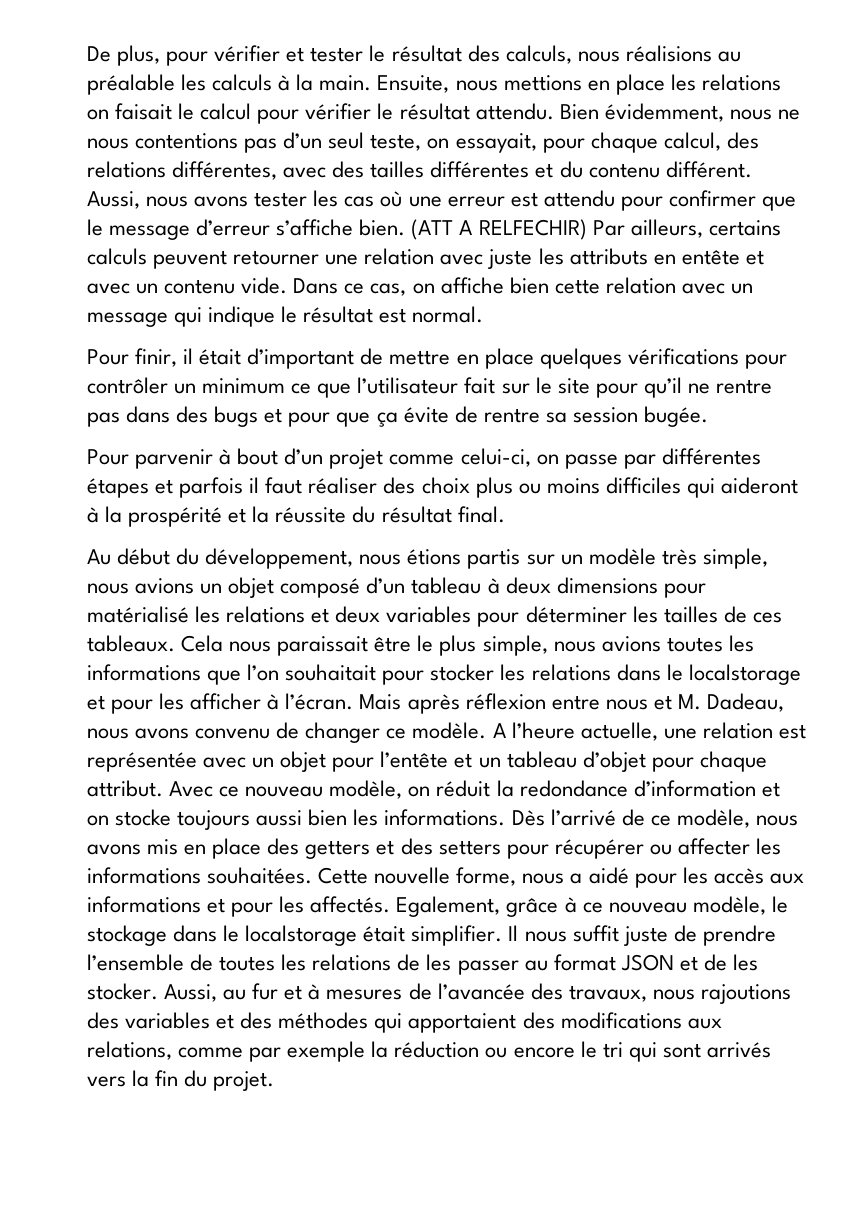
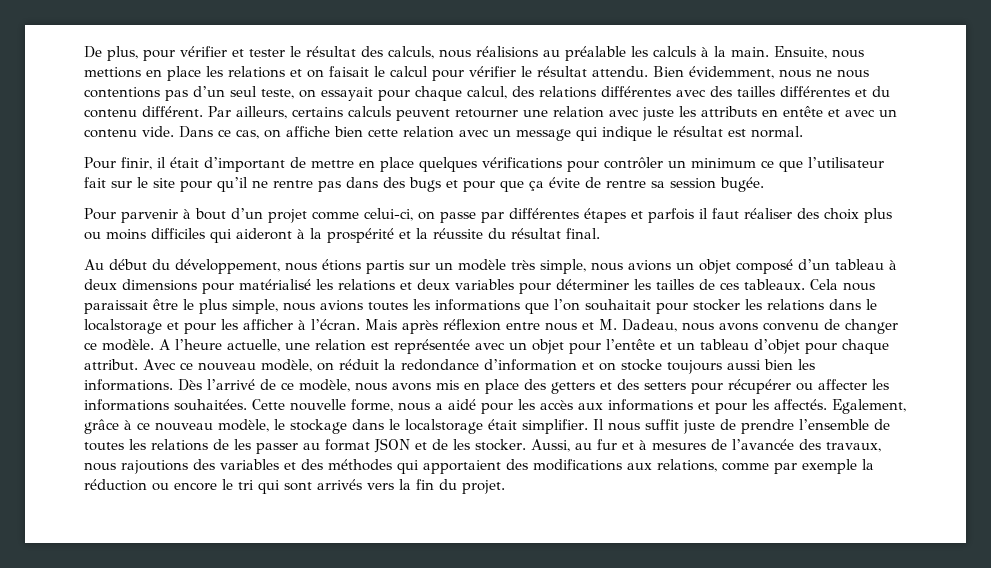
- Ensuite, nous mettions en place les relations on faisait le calcul pour vérifier le résultat attendu.
+ Ensuite, nous mettions en place les relations et on faisait le calcul pour vérifier le résultat attendu.
- Bien évidemment, nous ne nous contentions pas d’un seul teste, on essayait, pour chaque calcul, des relations différentes, avec des tailles différentes et du contenu différent.
+ Bien évidemment, nous ne nous contentions pas d’un seul teste, on essayait pour chaque calcul, des relations différentes avec des tailles différentes et du contenu différent.
- Aussi, nous avons tester les cas où une erreur est attendu pour confirmer que le message d’erreur s’affiche bien. (ATT A RELFECHIR) Par ailleurs, certains calculs peuvent retourner une relation avec juste les attributs en entête et avec un contenu vide.
+ Par ailleurs, certains calculs peuvent retourner une relation avec juste les attributs en entête et avec un contenu vide.

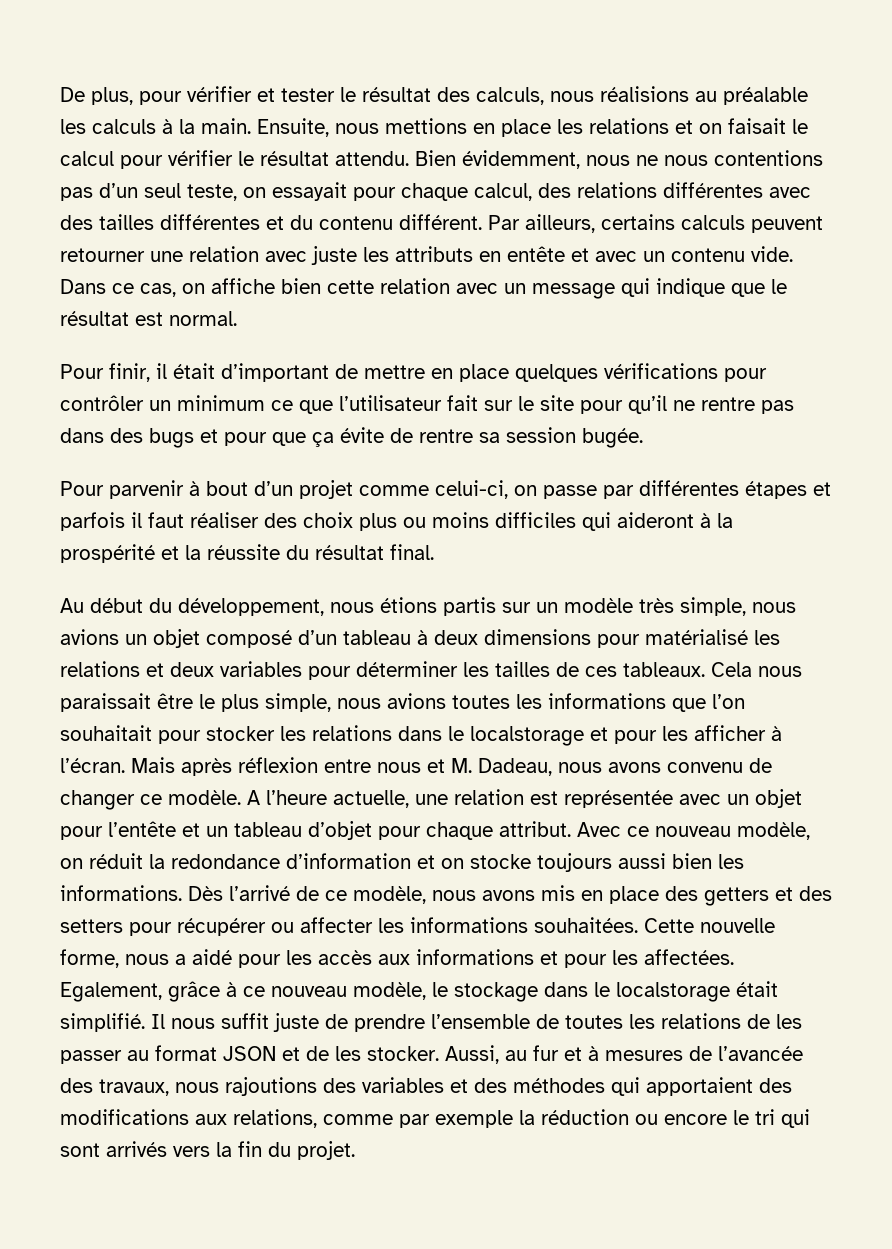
- Dans ce cas, on affiche bien cette relation avec un message qui indique le résultat est normal.
+ Dans ce cas, on affiche bien cette relation avec un message qui indique que le résultat est normal.
- Cette nouvelle forme, nous a aidé pour les accès aux informations et pour les affectés.
+ Cette nouvelle forme, nous a aidé pour les accès aux informations et pour les affectées.
- Egalement, grâce à ce nouveau modèle, le stockage dans le localstorage était simplifier.
+ Egalement, grâce à ce nouveau modèle, le stockage dans le localstorage était simplifié.

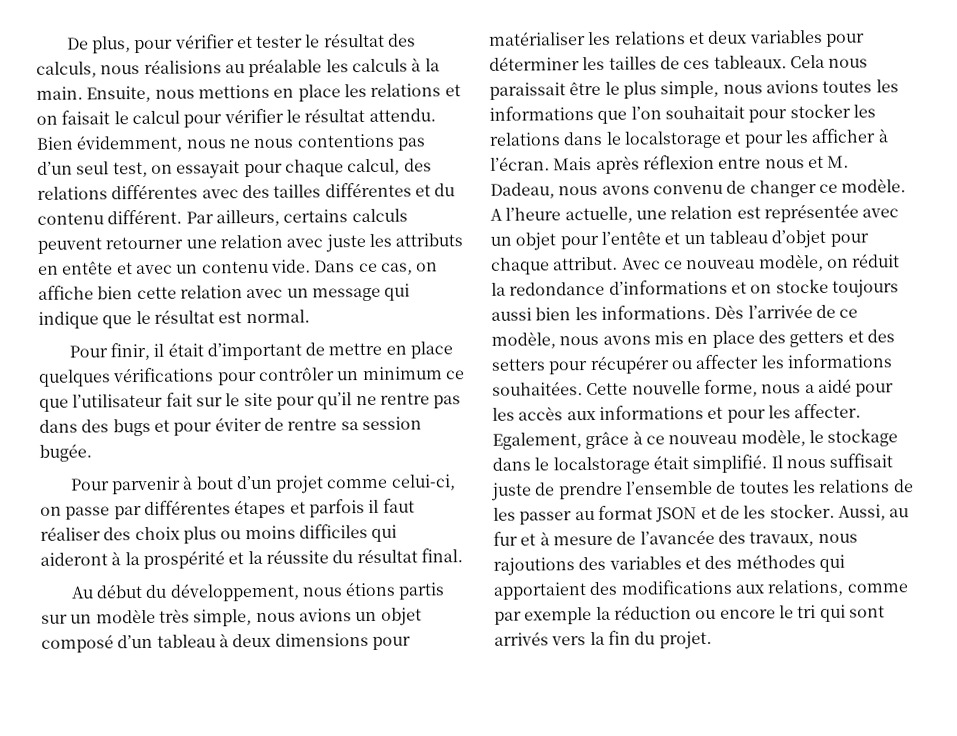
- Bien évidemment, nous ne nous contentions pas d’un seul teste, on essayait pour chaque calcul, des relations différentes avec des tailles différentes et du contenu différent.
+ Bien évidemment, nous ne nous contentions pas d’un seul test, on essayait pour chaque calcul, des relations différentes avec des tailles différentes et du contenu différent.
- Pour finir, il était d’important de mettre en place quelques vérifications pour contrôler un minimum ce que l’utilisateur fait sur le site pour qu’il ne rentre pas dans des bugs et pour que ça évite de rentre sa session bugée.
+ Pour finir, il était d’important de mettre en place quelques vérifications pour contrôler un minimum ce que l’utilisateur fait sur le site pour qu’il ne rentre pas dans des bugs et pour éviter de rentre sa session bugée.
- Au début du développement, nous étions partis sur un modèle très simple, nous avions un objet composé d’un tableau à deux dimensions pour matérialisé les relations et deux variables pour déterminer les tailles de ces tableaux.
+ Au début du développement, nous étions partis sur un modèle très simple, nous avions un objet composé d’un tableau à deux dimensions pour matérialiser les relations et deux variables pour déterminer les tailles de ces tableaux.
- Avec ce nouveau modèle, on réduit la redondance d’information et on stocke toujours aussi bien les informations.
+ Avec ce nouveau modèle, on réduit la redondance d’informations et on stocke toujours aussi bien les informations.
- Dès l’arrivé de ce modèle, nous avons mis en place des getters et des setters pour récupérer ou affecter les informations souhaitées.
+ Dès l’arrivée de ce modèle, nous avons mis en place des getters et des setters pour récupérer ou affecter les informations souhaitées.
- Cette nouvelle forme, nous a aidé pour les accès aux informations et pour les affectées.
+ Cette nouvelle forme, nous a aidé pour les accès aux informations et pour les affecter.
- Il nous suffit juste de prendre l’ensemble de toutes les relations de les passer au format JSON et de les stocker.
+ Il nous suffisait juste de prendre l’ensemble de toutes les relations de les passer au format JSON et de les stocker.
- Aussi, au fur et à mesures de l’avancée des travaux, nous rajoutions des variables et des méthodes qui apportaient des modifications aux relations, comme par exemple la réduction ou encore le tri qui sont arrivés vers la fin du projet.
+ Aussi, au fur et à mesure de l’avancée des travaux, nous rajoutions des variables et des méthodes qui apportaient des modifications aux relations, comme par exemple la réduction ou encore le tri qui sont arrivés vers la fin du projet.

